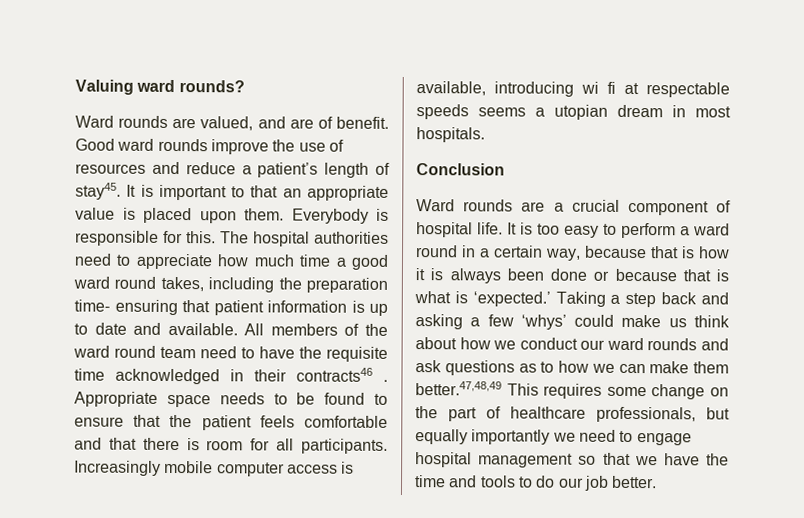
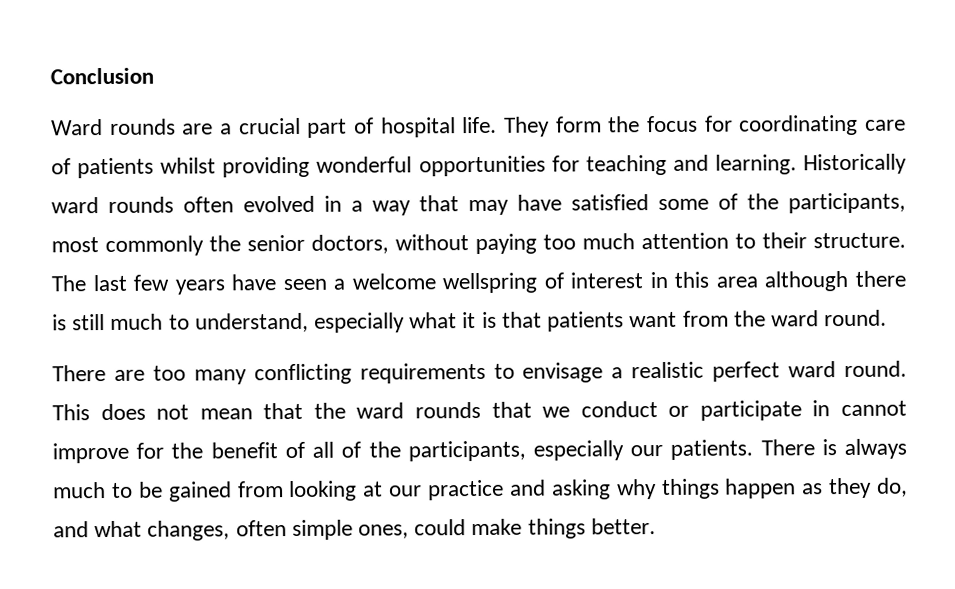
- Valuing ward rounds?
- Ward rounds are valued, and are of benefit. Good ward rounds improve the use of resources and reduce a patient’s length of stay45. It is important to that an appropriate value is placed upon them. Everybody is responsible for this. The hospital authorities need to appreciate how much time a good ward round takes, including the preparation time- ensuring that patient information is up to date and available. All members of the ward round team need to have the requisite time acknowledged in their contracts46 . Appropriate space needs to be found to ensure that the patient feels comfortable and that there is room for all participants. Increasingly mobile computer access is available, introducing wi fi at respectable speeds seems a utopian dream in most hospitals.
- Ward rounds are a crucial component of hospital life.
+ Ward rounds are a crucial part of hospital life.
- It is too easy to perform a ward round in a certain way, because that is how it is always been done or because that is what is ‘expected.’ Taking a step back and asking a few ‘whys’ could make us think about how we conduct our ward rounds and ask questions as to how we can make them better.47,48,49 This requires some change on the part of healthcare professionals, but equally importantly we need to engage hospital management so that we have the time and tools to do our job better.
+ They form the focus for coordinating care of patients whilst providing wonderful opportunities for teaching and learning. Historically ward rounds often evolved in a way that may have satisfied some of the participants, most commonly the senior doctors, without paying too much attention to their structure. The last few years have seen a welcome wellspring of interest in this area although there is still much to understand, especially what it is that patients want from the ward round.
+ There are too many conflicting requirements to envisage a realistic perfect ward round. This does not mean that the ward rounds that we conduct or participate in cannot improve for the benefit of all of the participants, especially our patients. There is always much to be gained from looking at our practice and asking why things happen as they do, and what changes, often simple ones, could make things better.

